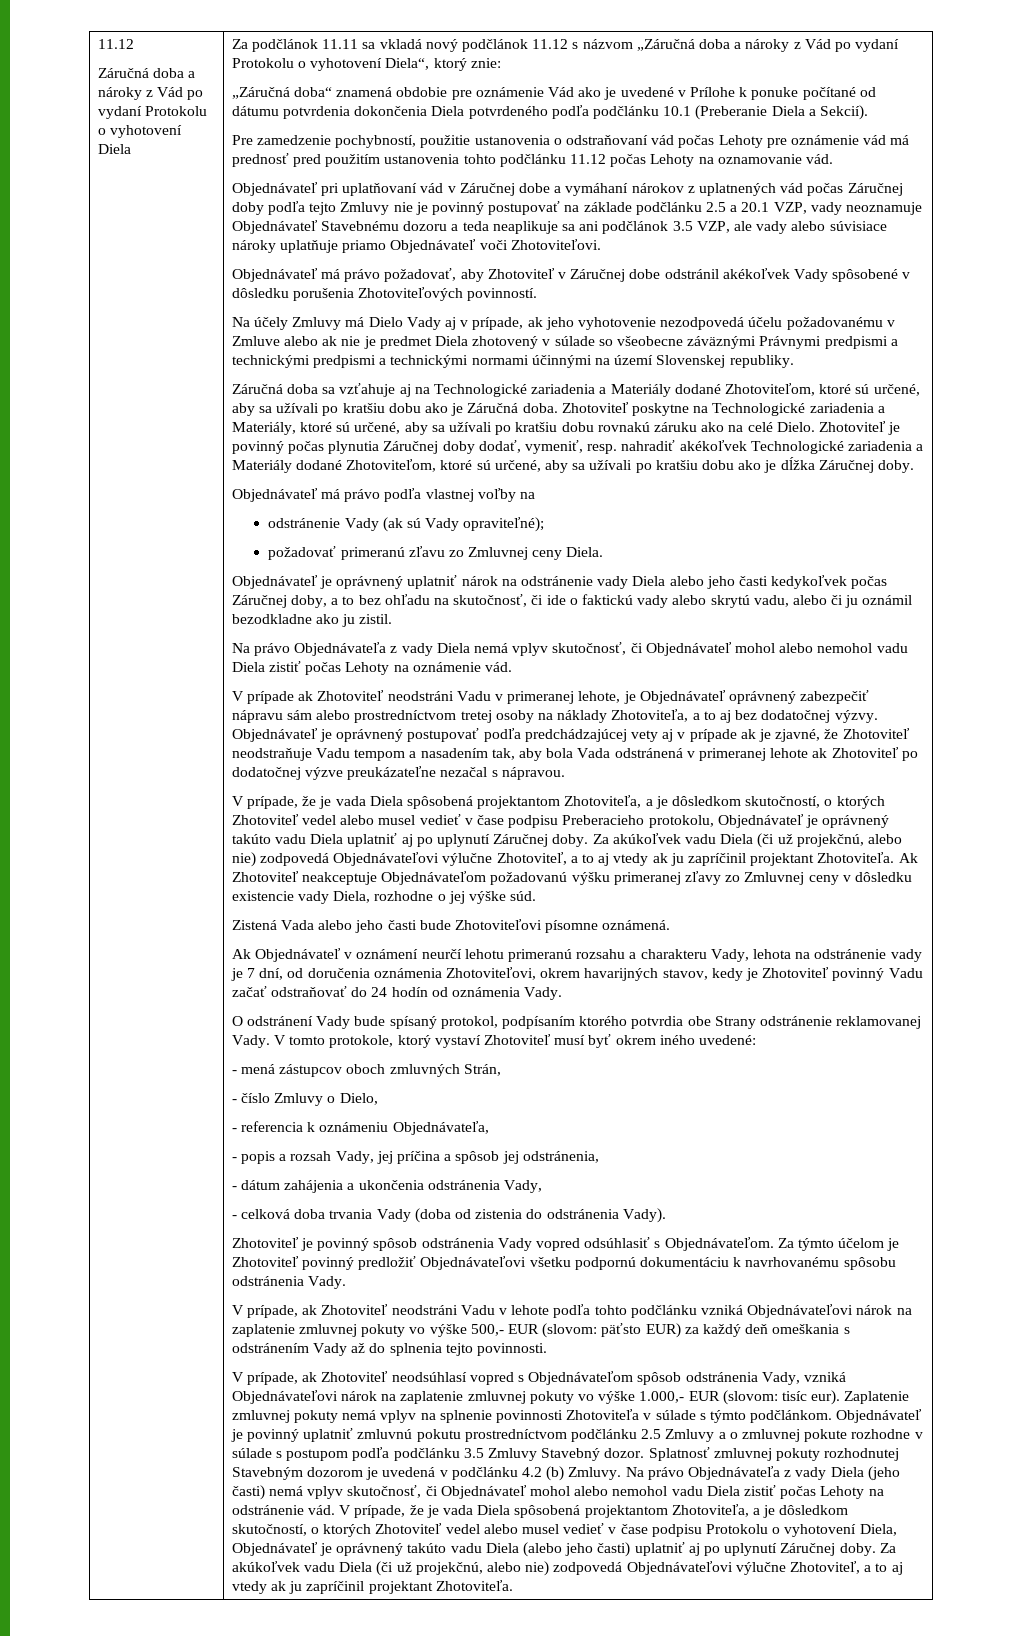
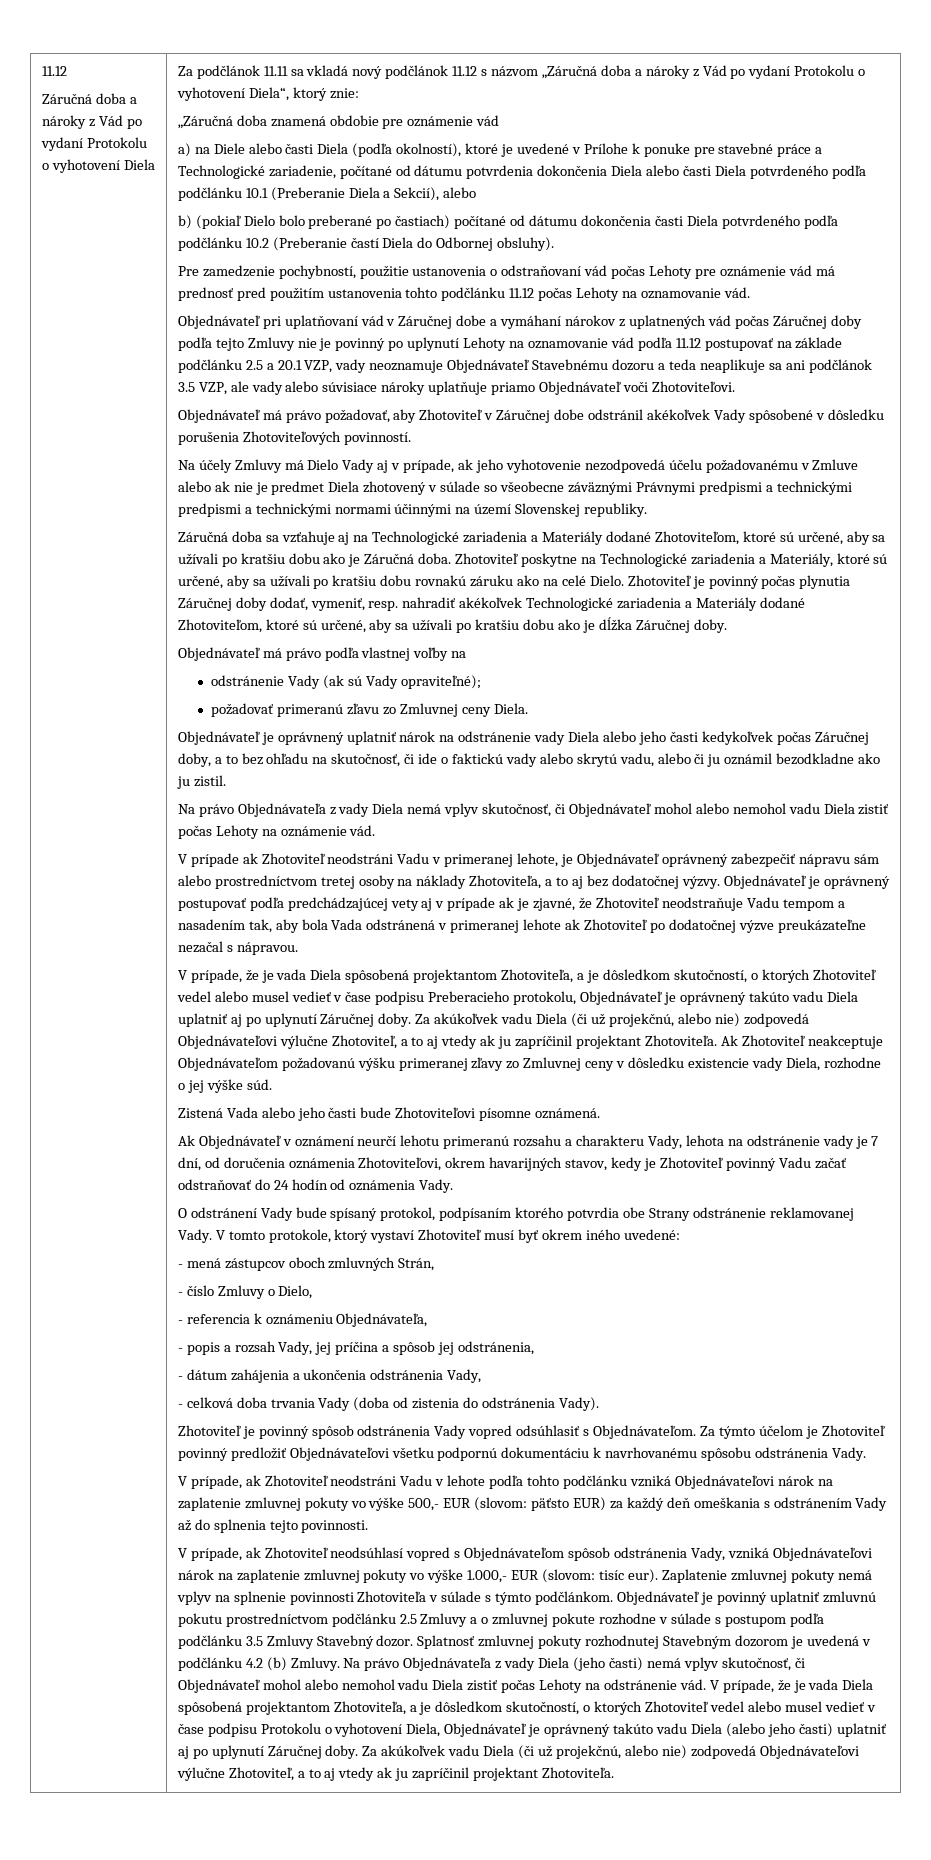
- „Záručná doba“ znamená obdobie pre oznámenie Vád ako je uvedené v Prílohe k ponuke počítané od dátumu potvrdenia dokončenia Diela potvrdeného podľa podčlánku 10.1 (Preberanie Diela a Sekcií).
+ „Záručná doba znamená obdobie pre oznámenie vád
+ a) na Diele alebo časti Diela (podľa okolností), ktoré je uvedené v Prílohe k ponuke pre stavebné práce a Technologické zariadenie, počítané od dátumu potvrdenia dokončenia Diela alebo časti Diela potvrdeného podľa podčlánku 10.1 (Preberanie Diela a Sekcií), alebo
+ b) (pokiaľ Dielo bolo preberané po častiach) počítané od dátumu dokončenia časti Diela potvrdeného podľa podčlánku 10.2 (Preberanie častí Diela do Odbornej obsluhy).
- Objednávateľ pri uplatňovaní vád v Záručnej dobe a vymáhaní nárokov z uplatnených vád počas Záručnej doby podľa tejto Zmluvy nie je povinný postupovať na základe podčlánku 2.5 a 20.1 VZP, vady neoznamuje Objednávateľ Stavebnému dozoru a teda neaplikuje sa ani podčlánok 3.5 VZP, ale vady alebo súvisiace nároky uplatňuje priamo Objednávateľ voči Zhotoviteľovi.
+ Objednávateľ pri uplatňovaní vád v Záručnej dobe a vymáhaní nárokov z uplatnených vád počas Záručnej doby podľa tejto Zmluvy nie je povinný po uplynutí Lehoty na oznamovanie vád podľa 11.12 postupovať na základe podčlánku 2.5 a 20.1 VZP, vady neoznamuje Objednávateľ Stavebnému dozoru a teda neaplikuje sa ani podčlánok 3.5 VZP, ale vady alebo súvisiace nároky uplatňuje priamo Objednávateľ voči Zhotoviteľovi.

